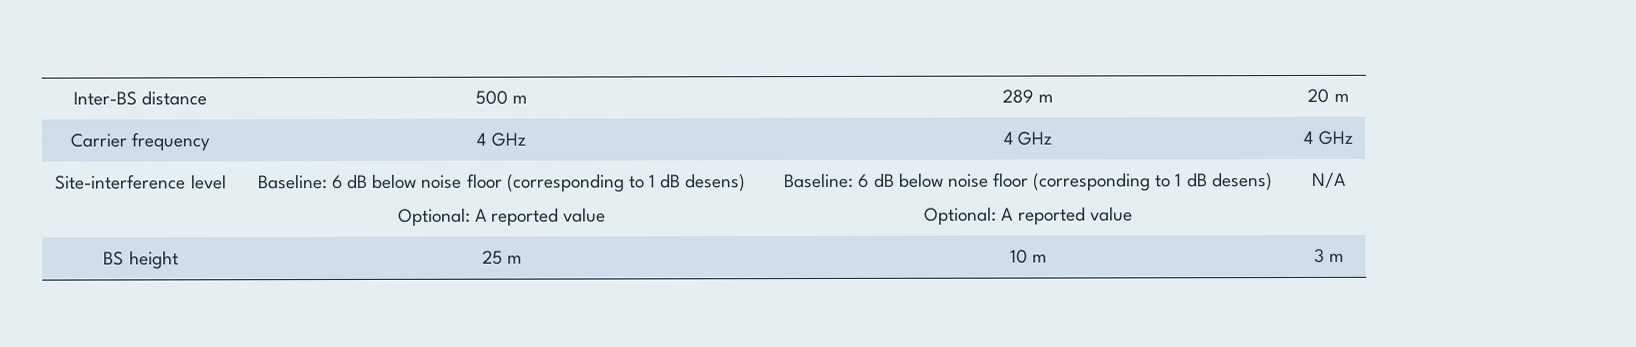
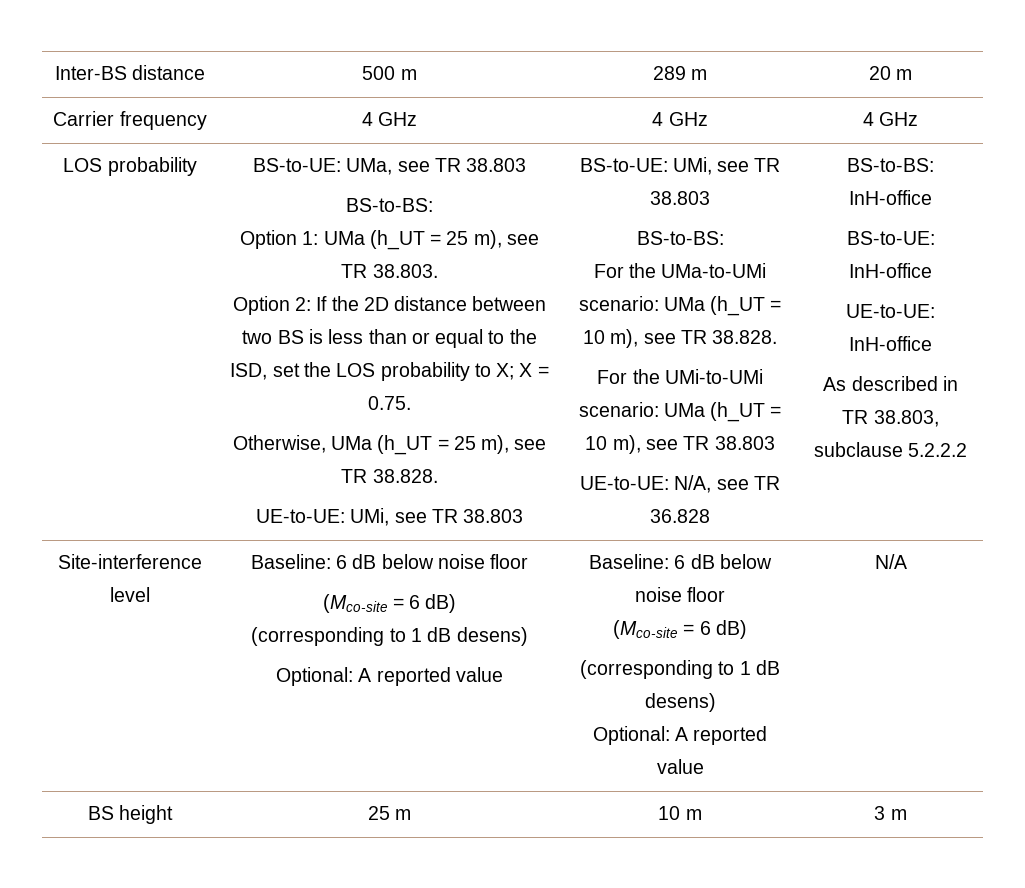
+ LOS probability | BS-to-UE: UMa, see TR 38.803
+ BS-to-BS:
+ Option 1: UMa (h_UT = 25 m), see TR 38.803.
+ Option 2: If the 2D distance between two BS is less than or equal to the ISD, set the LOS probability to X; X = 0.75.
+ Otherwise, UMa (h_UT = 25 m), see TR 38.828.
+ UE-to-UE: UMi, see TR 38.803 | BS-to-UE: UMi, see TR 38.803
+ BS-to-BS:
+ For the UMa-to-UMi scenario: UMa (h_UT = 10 m), see TR 38.828.
+ For the UMi-to-UMi scenario: UMa (h_UT = 10 m), see TR 38.803
+ UE-to-UE: N/A, see TR 36.828 | BS-to-BS: InH-office
+ BS-to-UE: InH-office
+ UE-to-UE: InH-office
+ As described in TR 38.803, subclause 5.2.2.2
- Site-interference level | Baseline: 6 dB below noise floor (corresponding to 1 dB desens)
+ Site-interference level | Baseline: 6 dB below noise floor
+ (Mco-site = 6 dB)
+ (corresponding to 1 dB desens)
- Optional: A reported value | Baseline: 6 dB below noise floor (corresponding to 1 dB desens)
+ Optional: A reported value | Baseline: 6 dB below noise floor
+ (Mco-site = 6 dB)
+ (corresponding to 1 dB desens)

